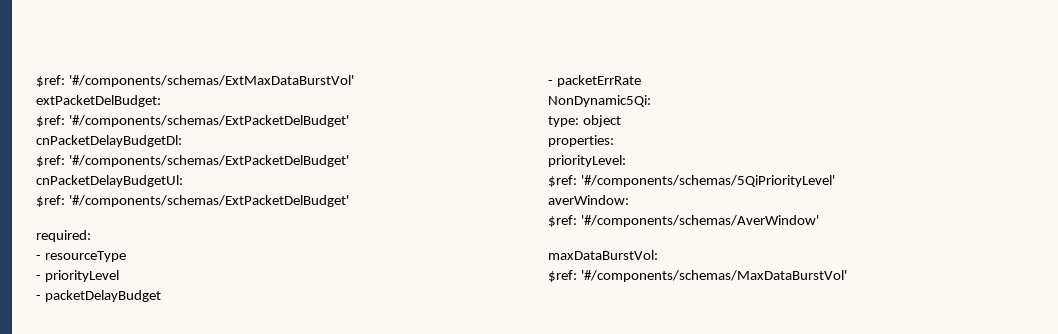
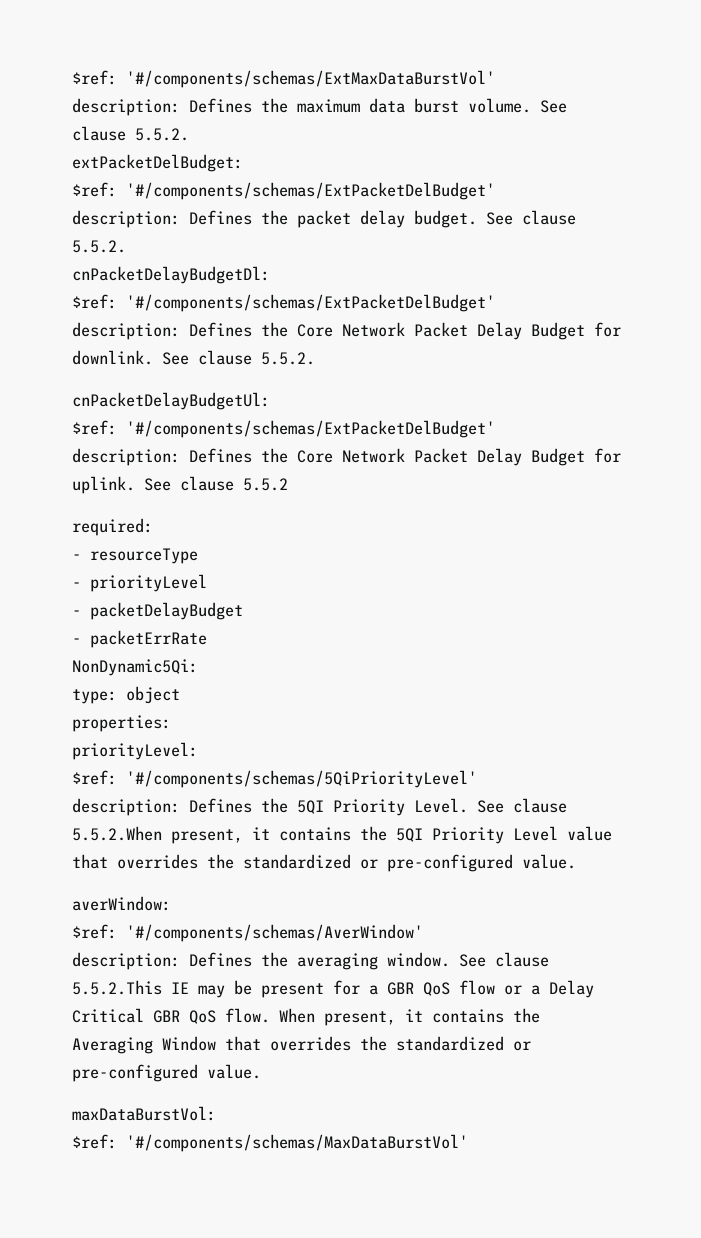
+ description: Defines the maximum data burst volume. See clause 5.5.2.
  extPacketDelBudget:
  $ref: '#/components/schemas/ExtPacketDelBudget'
+ description: Defines the packet delay budget. See clause 5.5.2.
  cnPacketDelayBudgetDl:
  $ref: '#/components/schemas/ExtPacketDelBudget'
+ description: Defines the Core Network Packet Delay Budget for downlink. See clause 5.5.2.
  cnPacketDelayBudgetUl:
  $ref: '#/components/schemas/ExtPacketDelBudget'
+ description: Defines the Core Network Packet Delay Budget for uplink. See clause 5.5.2
+ description: Defines the 5QI Priority Level. See clause 5.5.2.When present, it contains the 5QI Priority Level value that overrides the standardized or pre-configured value.
  averWindow:
  $ref: '#/components/schemas/AverWindow'
+ description: Defines the averaging window. See clause 5.5.2.This IE may be present for a GBR QoS flow or a Delay Critical GBR QoS flow. When present, it contains the Averaging Window that overrides the standardized or pre-configured value.

